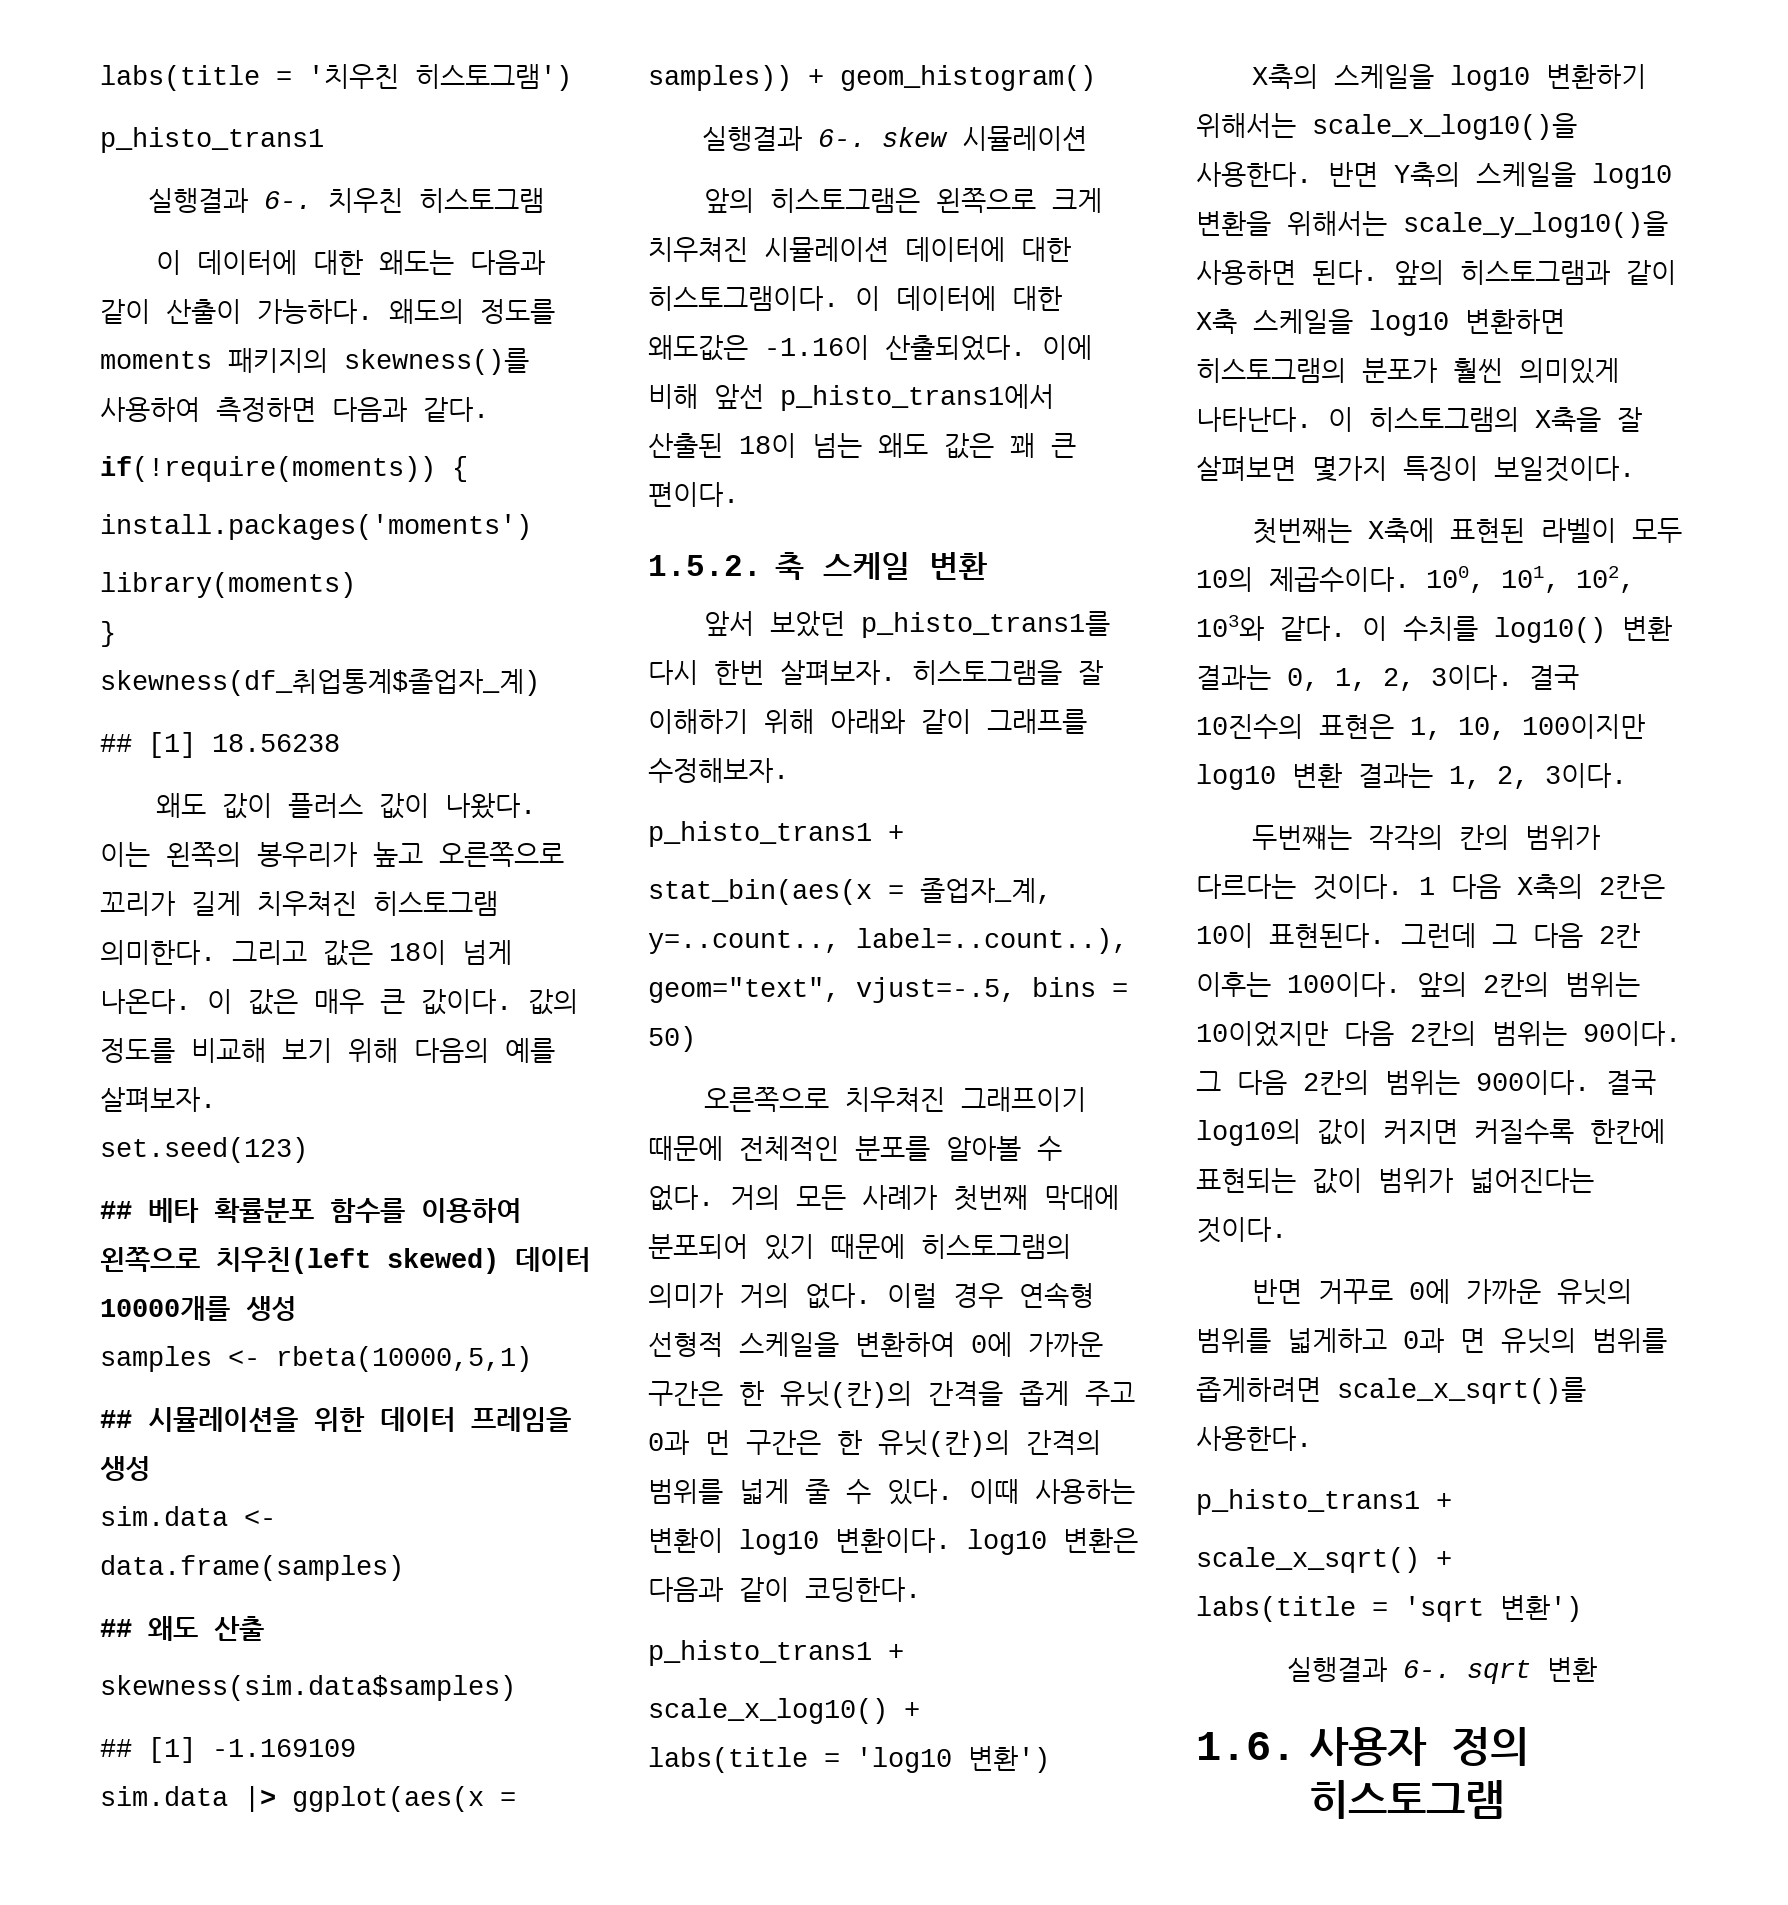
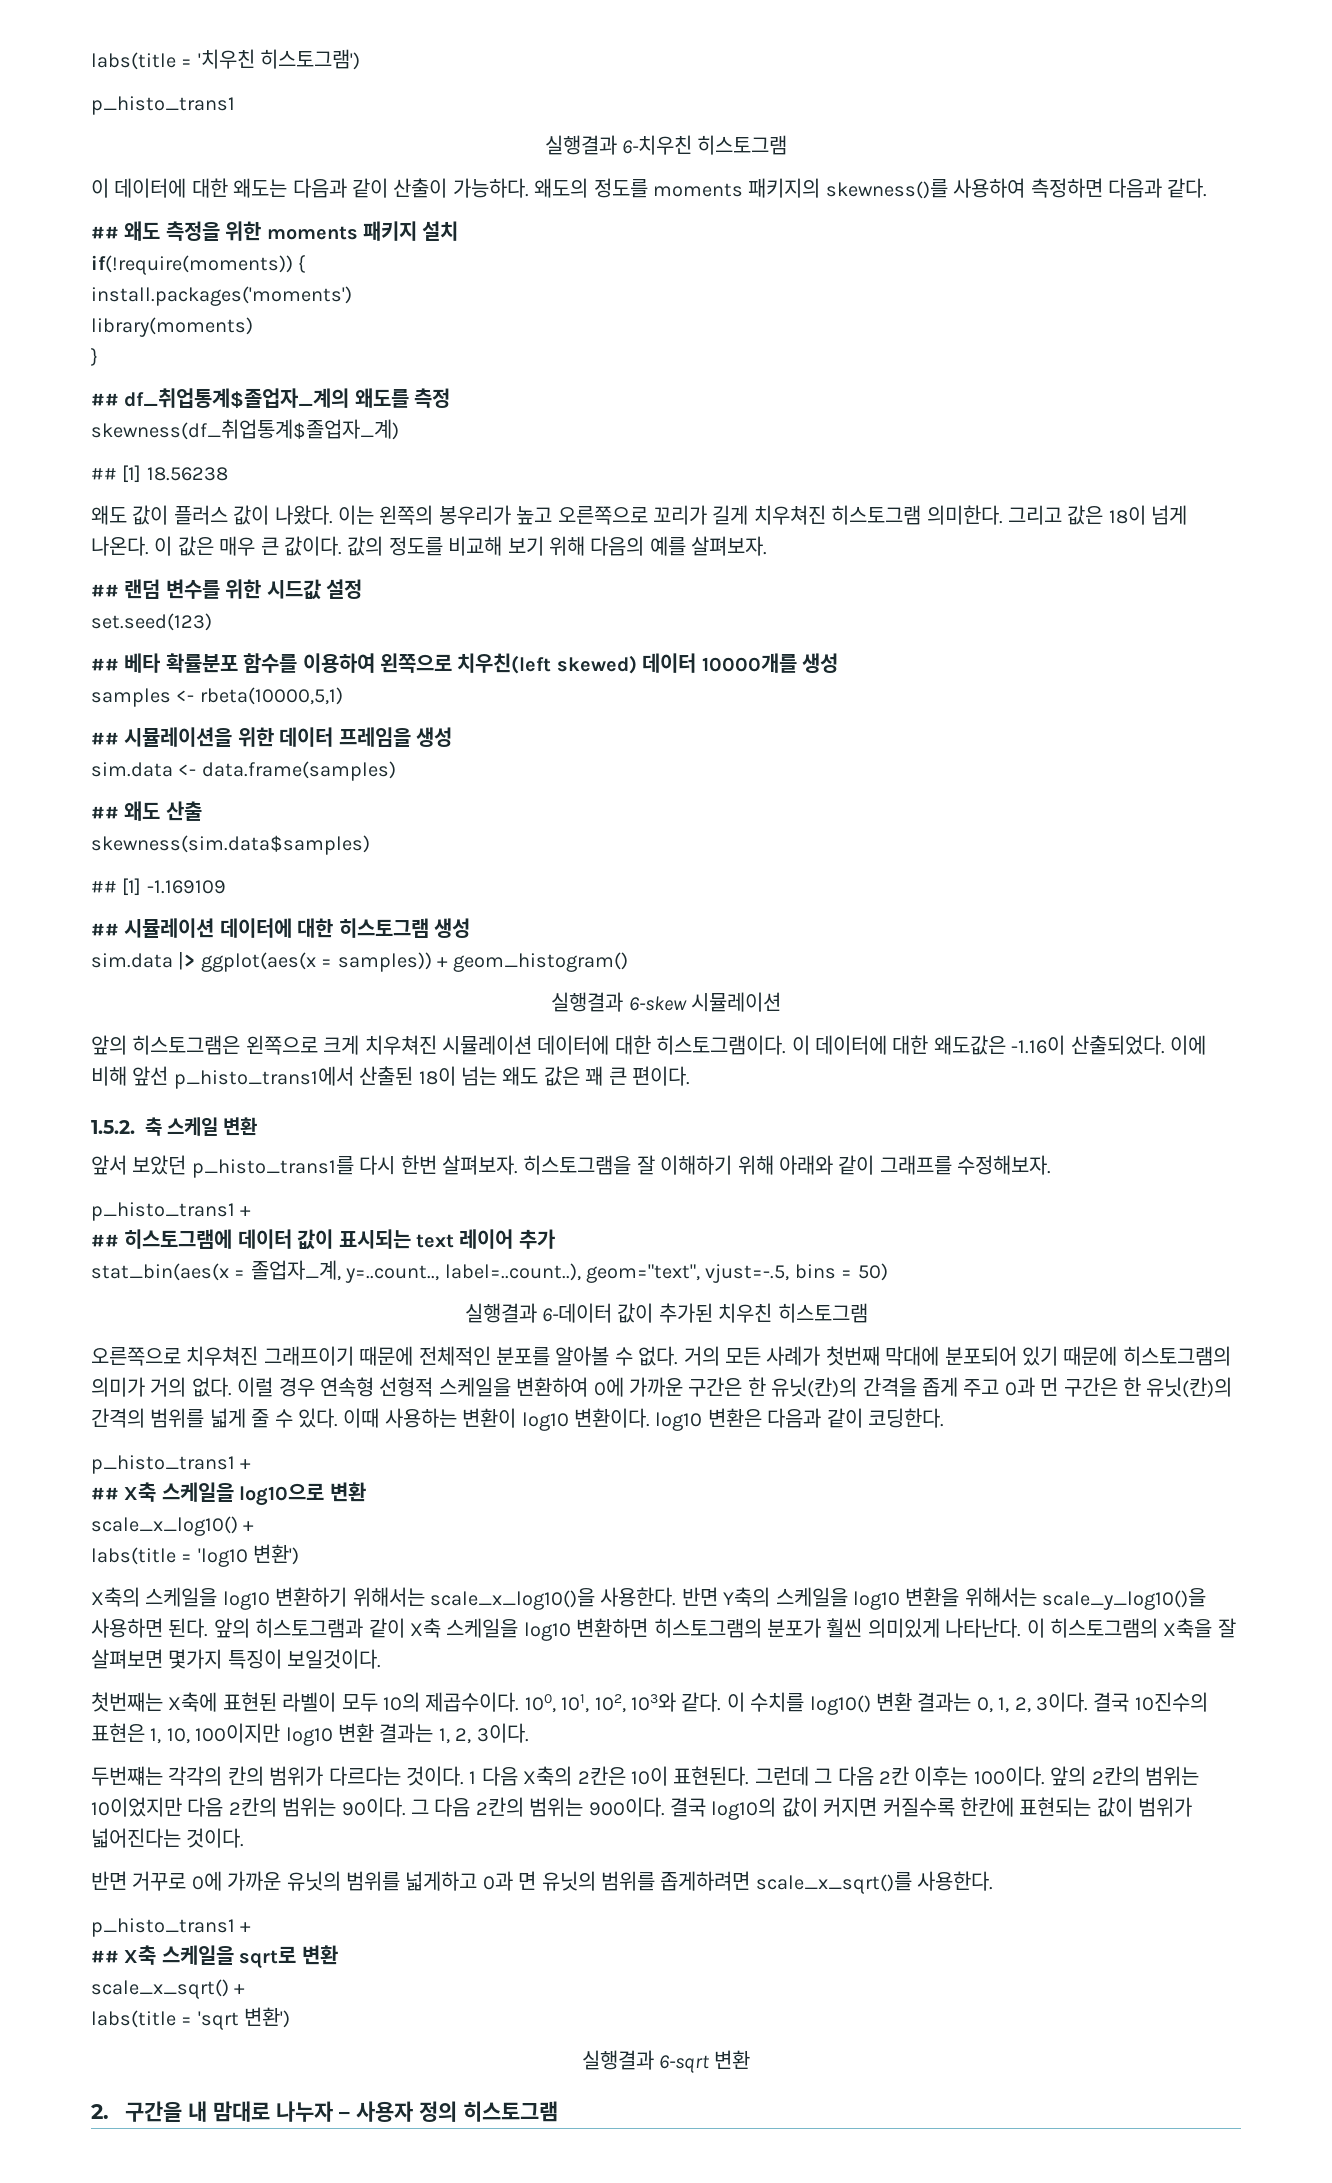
- 실행결과 6-. 치우친 히스토그램
+ 실행결과 6-치우친 히스토그램
+ ## 왜도 측정을 위한 moments 패키지 설치
+ ## df_취업통계$졸업자_계의 왜도를 측정
+ ## 랜덤 변수를 위한 시드값 설정
+ ## 시뮬레이션 데이터에 대한 히스토그램 생성
- 실행결과 6-. skew 시뮬레이션
+ 실행결과 6-skew 시뮬레이션
+ ## 히스토그램에 데이터 값이 표시되는 text 레이어 추가
+ 실행결과 6-데이터 값이 추가된 치우친 히스토그램
+ ## X축 스케일을 log10으로 변환
+ ## X축 스케일을 sqrt로 변환
- 실행결과 6-. sqrt 변환
- 1.6. 사용자 정의 히스토그램
+ 실행결과 6-sqrt 변환
+ 2. 구간을 내 맘대로 나누자 – 사용자 정의 히스토그램

